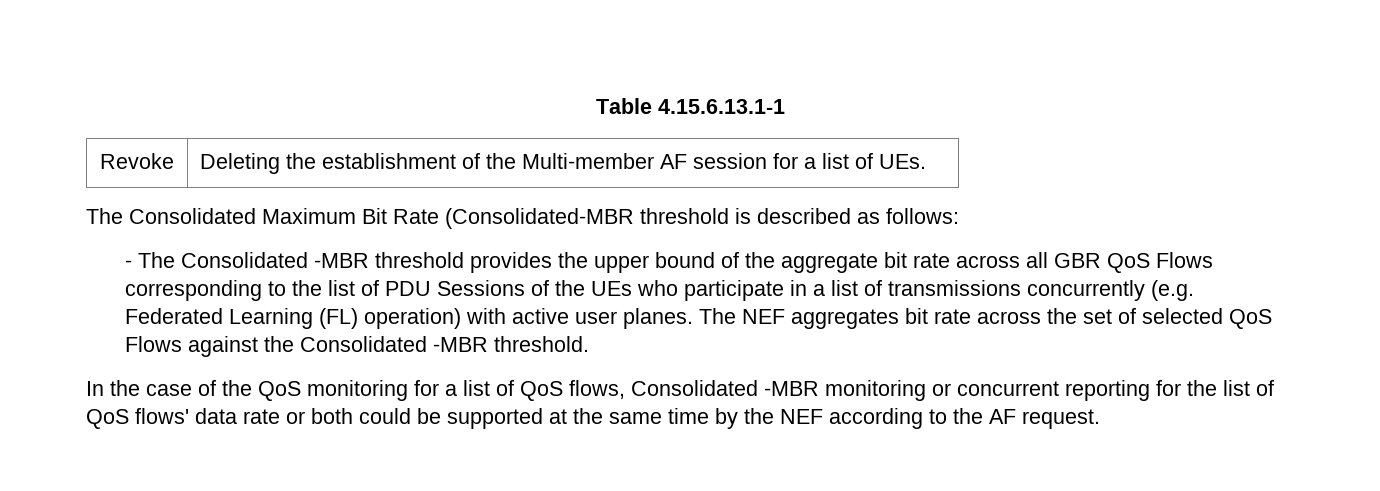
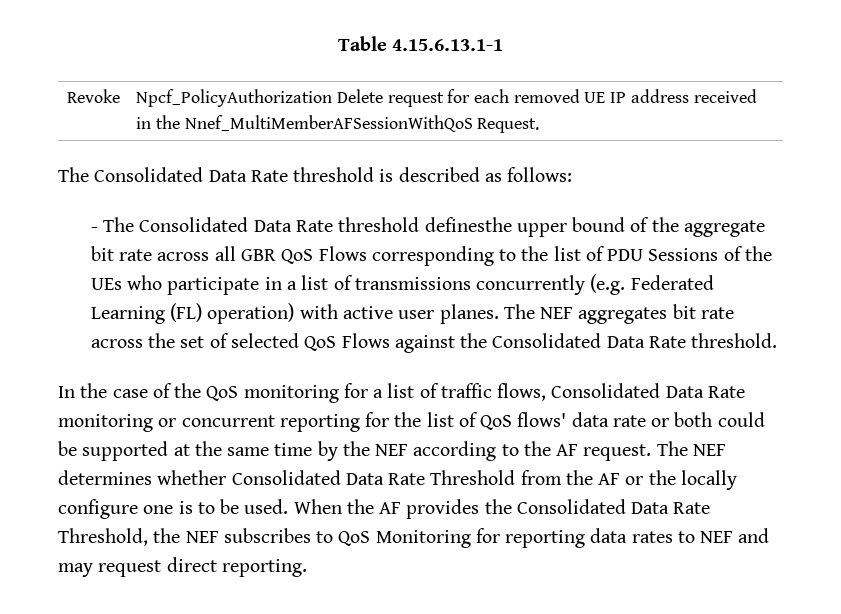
- Revoke | Deleting the establishment of the Multi-member AF session for a list of UEs.
- The Consolidated Maximum Bit Rate (Consolidated-MBR threshold is described as follows:
+ Revoke | Npcf_PolicyAuthorization Delete request for each removed UE IP address received in the Nnef_MultiMemberAFSessionWithQoS Request.
+ The Consolidated Data Rate threshold is described as follows:
- - The Consolidated -MBR threshold provides the upper bound of the aggregate bit rate across all GBR QoS Flows corresponding to the list of PDU Sessions of the UEs who participate in a list of transmissions concurrently (e.g. Federated Learning (FL) operation) with active user planes.
+ - The Consolidated Data Rate threshold definesthe upper bound of the aggregate bit rate across all GBR QoS Flows corresponding to the list of PDU Sessions of the UEs who participate in a list of transmissions concurrently (e.g. Federated Learning (FL) operation) with active user planes.
- The NEF aggregates bit rate across the set of selected QoS Flows against the Consolidated -MBR threshold.
+ The NEF aggregates bit rate across the set of selected QoS Flows against the Consolidated Data Rate threshold.
- In the case of the QoS monitoring for a list of QoS flows, Consolidated -MBR monitoring or concurrent reporting for the list of QoS flows' data rate or both could be supported at the same time by the NEF according to the AF request.
+ In the case of the QoS monitoring for a list of traffic flows, Consolidated Data Rate monitoring or concurrent reporting for the list of QoS flows' data rate or both could be supported at the same time by the NEF according to the AF request.
+ The NEF determines whether Consolidated Data Rate Threshold from the AF or the locally configure one is to be used. When the AF provides the Consolidated Data Rate Threshold, the NEF subscribes to QoS Monitoring for reporting data rates to NEF and may request direct reporting.

